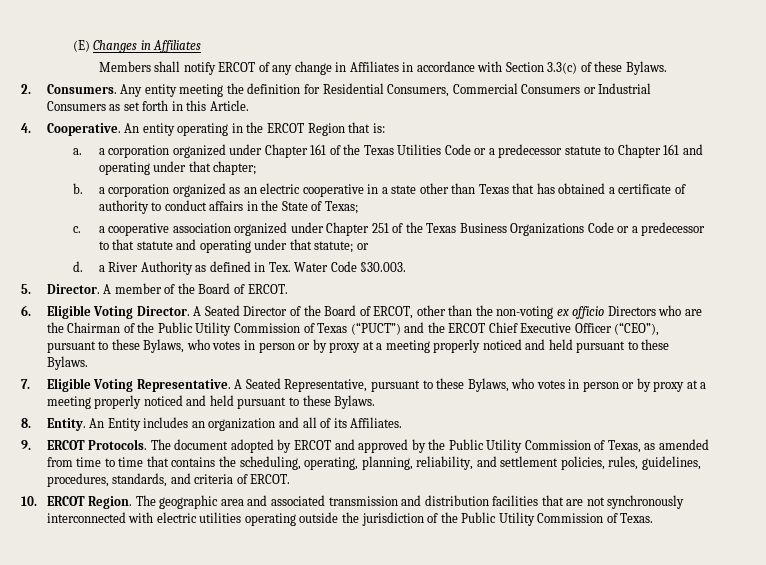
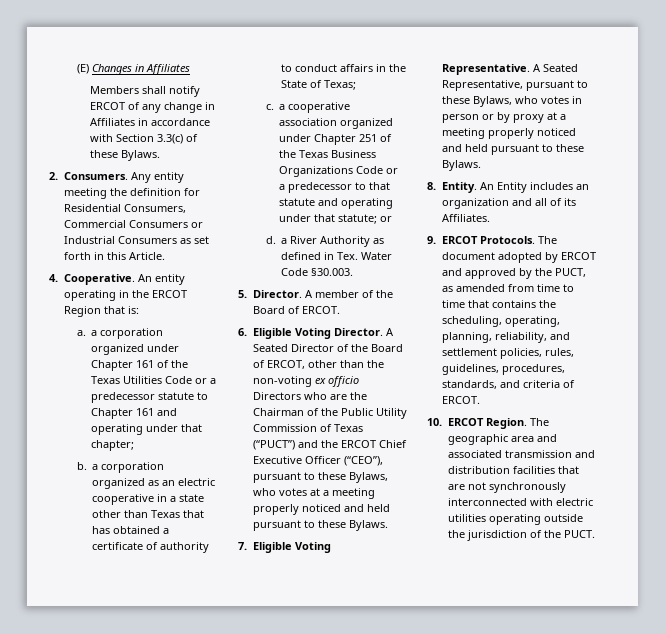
- A Seated Director of the Board of ERCOT, other than the non-voting ex officio Directors who are the Chairman of the Public Utility Commission of Texas (“PUCT”) and the ERCOT Chief Executive Officer (“CEO”), pursuant to these Bylaws, who votes in person or by proxy at a meeting properly noticed and held pursuant to these Bylaws.
+ A Seated Director of the Board of ERCOT, other than the non-voting ex officio Directors who are the Chairman of the Public Utility Commission of Texas (“PUCT”) and the ERCOT Chief Executive Officer (“CEO”), pursuant to these Bylaws, who votes at a meeting properly noticed and held pursuant to these Bylaws.
- The document adopted by ERCOT and approved by the Public Utility Commission of Texas, as amended from time to time that contains the scheduling, operating, planning, reliability, and settlement policies, rules, guidelines, procedures, standards, and criteria of ERCOT.
+ The document adopted by ERCOT and approved by the PUCT, as amended from time to time that contains the scheduling, operating, planning, reliability, and settlement policies, rules, guidelines, procedures, standards, and criteria of ERCOT.
- The geographic area and associated transmission and distribution facilities that are not synchronously interconnected with electric utilities operating outside the jurisdiction of the Public Utility Commission of Texas.
+ The geographic area and associated transmission and distribution facilities that are not synchronously interconnected with electric utilities operating outside the jurisdiction of the PUCT.

